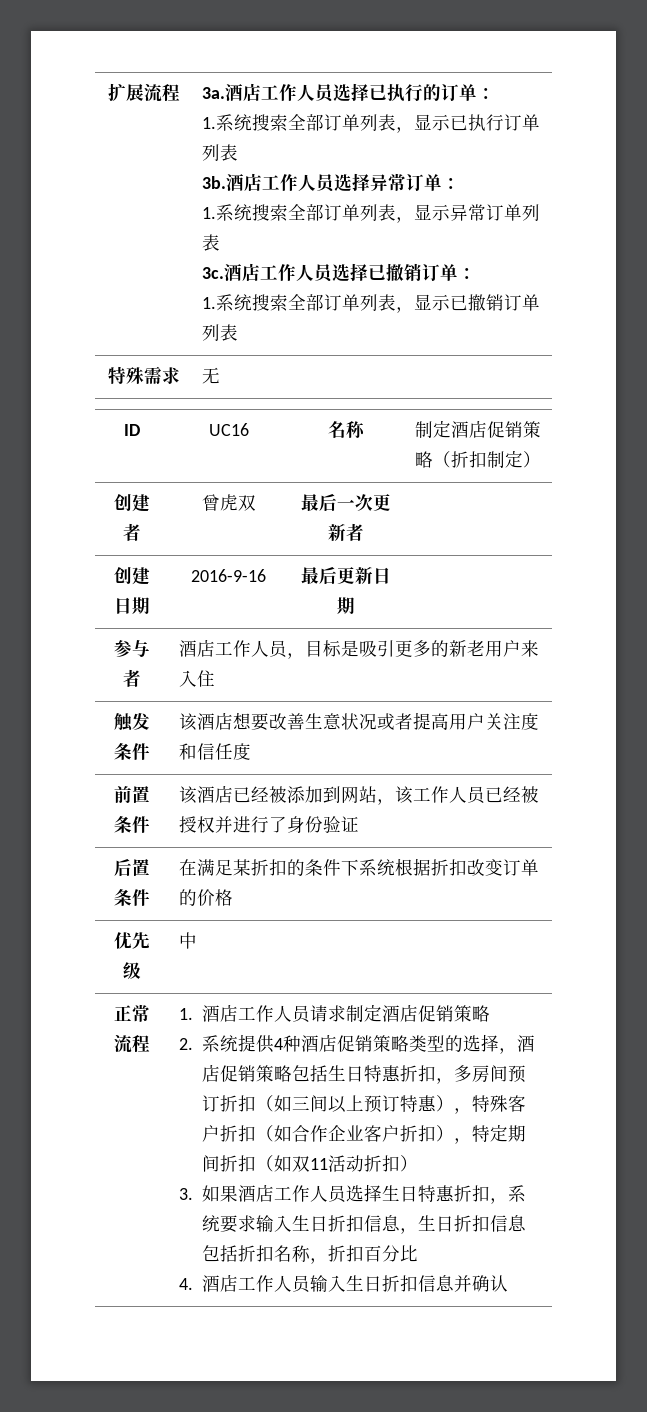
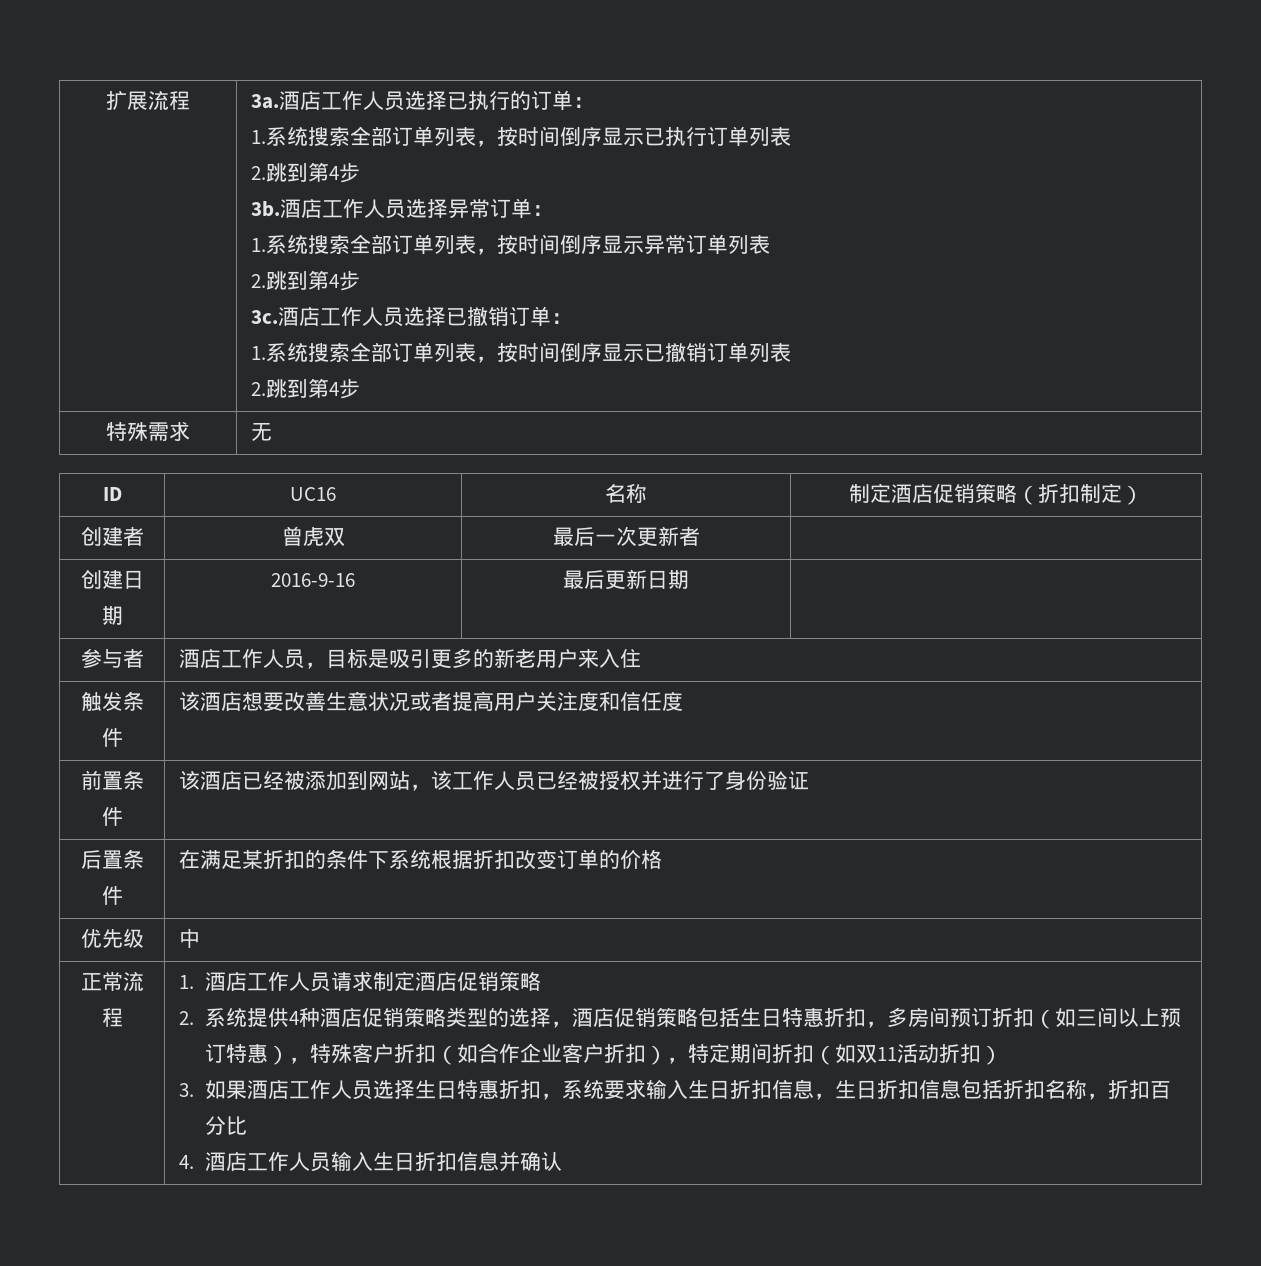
- 1.系统搜索全部订单列表，显示已执行订单列表
+ 1.系统搜索全部订单列表，按时间倒序显示已执行订单列表
+ 2.跳到第4步
- 1.系统搜索全部订单列表，显示异常订单列表
+ 1.系统搜索全部订单列表，按时间倒序显示异常订单列表
+ 2.跳到第4步
- 1.系统搜索全部订单列表，显示已撤销订单列表
+ 1.系统搜索全部订单列表，按时间倒序显示已撤销订单列表
+ 2.跳到第4步

